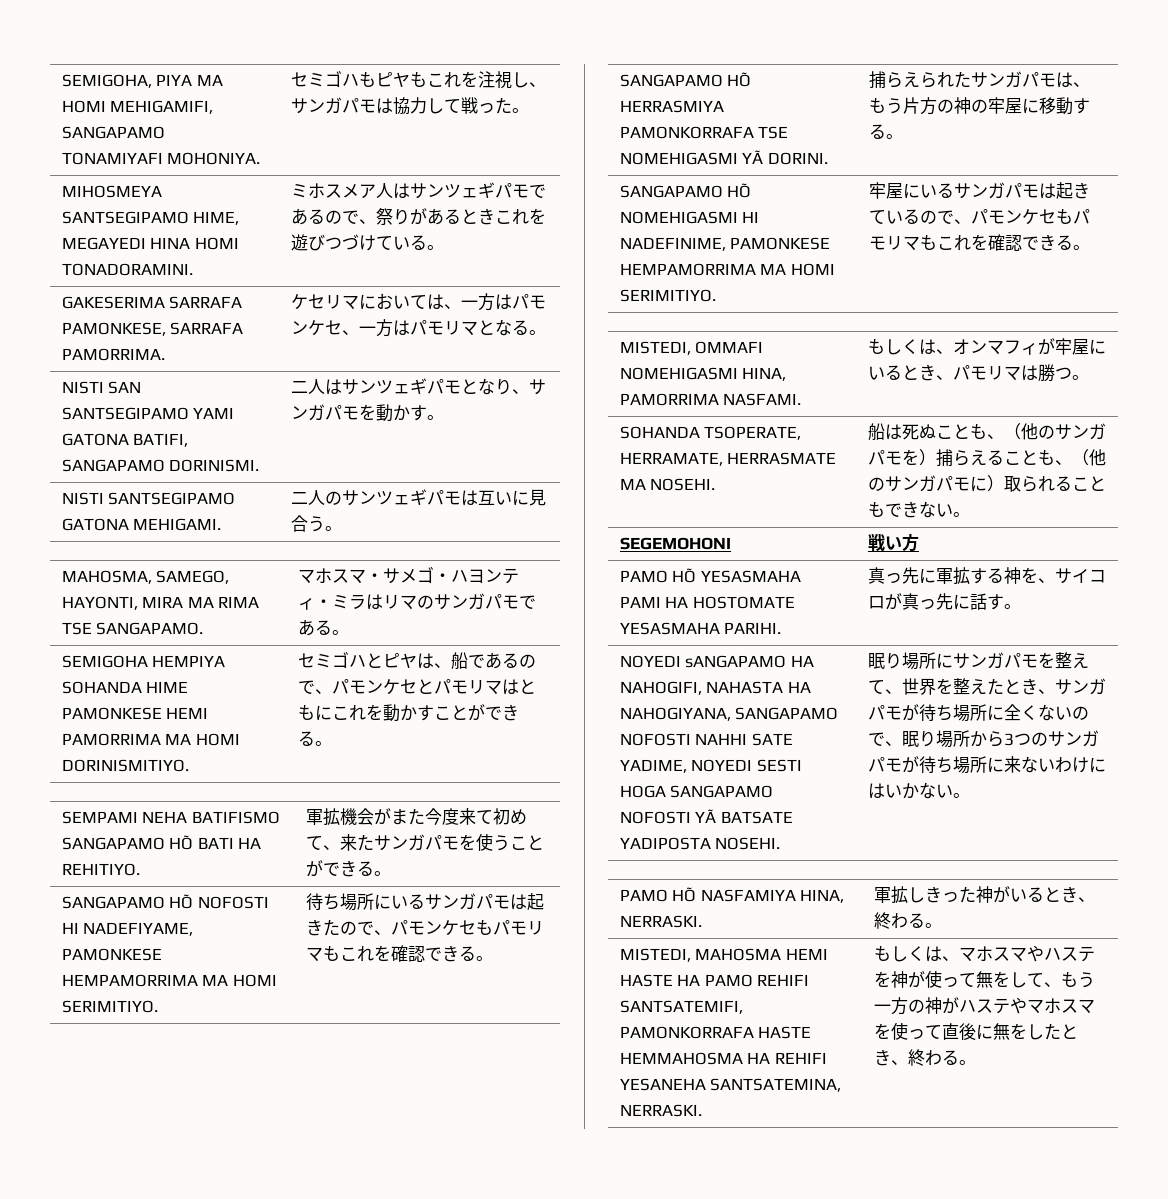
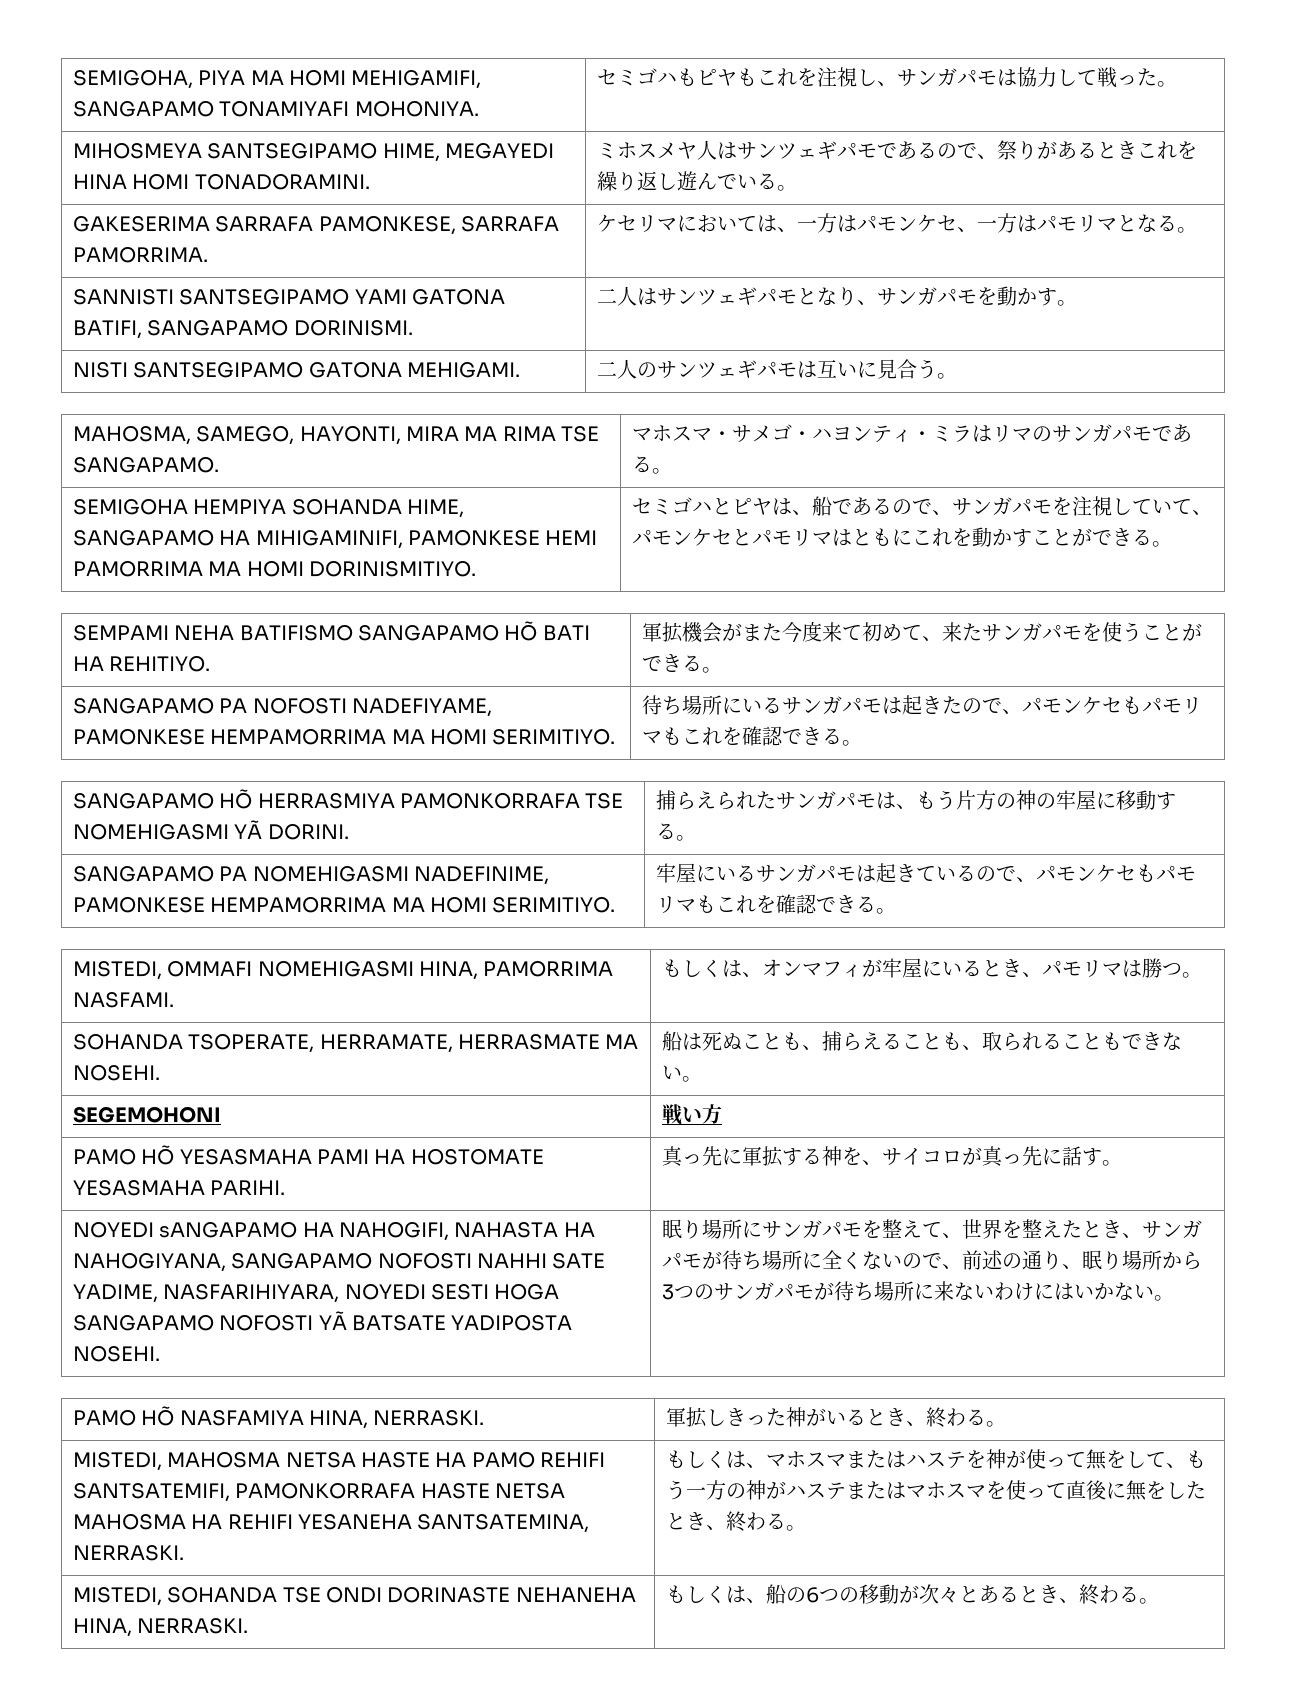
- MIHOSMEYA SANTSEGIPAMO HIME, MEGAYEDI HINA HOMI TONADORAMINI. | ミホスメア人はサンツェギパモであるので、祭りがあるときこれを遊びつづけている。
+ MIHOSMEYA SANTSEGIPAMO HIME, MEGAYEDI HINA HOMI TONADORAMINI. | ミホスメヤ人はサンツェギパモであるので、祭りがあるときこれを繰り返し遊んでいる。
- NISTI SAN SANTSEGIPAMO YAMI GATONA BATIFI, SANGAPAMO DORINISMI. | 二人はサンツェギパモとなり、サンガパモを動かす。
+ SANNISTI SANTSEGIPAMO YAMI GATONA BATIFI, SANGAPAMO DORINISMI. | 二人はサンツェギパモとなり、サンガパモを動かす。
- SEMIGOHA HEMPIYA SOHANDA HIME PAMONKESE HEMI PAMORRIMA MA HOMI DORINISMITIYO.
+ SEMIGOHA HEMPIYA SOHANDA HIME, SANGAPAMO HA MIHIGAMINIFI, PAMONKESE HEMI PAMORRIMA MA HOMI DORINISMITIYO.
- セミゴハとピヤは、船であるので、パモンケセとパモリマはともにこれを動かすことができる。
+ セミゴハとピヤは、船であるので、サンガパモを注視していて、パモンケセとパモリマはともにこれを動かすことができる。
- SANGAPAMO HÕ NOFOSTI HI NADEFIYAME, PAMONKESE HEMPAMORRIMA MA HOMI SERIMITIYO. | 待ち場所にいるサンガパモは起きたので、パモンケセもパモリマもこれを確認できる。
+ SANGAPAMO PA NOFOSTI NADEFIYAME, PAMONKESE HEMPAMORRIMA MA HOMI SERIMITIYO. | 待ち場所にいるサンガパモは起きたので、パモンケセもパモリマもこれを確認できる。
- SANGAPAMO HÕ NOMEHIGASMI HI NADEFINIME, PAMONKESE HEMPAMORRIMA MA HOMI SERIMITIYO. | 牢屋にいるサンガパモは起きているので、パモンケセもパモリマもこれを確認できる。
+ SANGAPAMO PA NOMEHIGASMI NADEFINIME, PAMONKESE HEMPAMORRIMA MA HOMI SERIMITIYO. | 牢屋にいるサンガパモは起きているので、パモンケセもパモリマもこれを確認できる。
- SOHANDA TSOPERATE, HERRAMATE, HERRASMATE MA NOSEHI. | 船は死ぬことも、（他のサンガパモを）捕らえることも、（他のサンガパモに）取られることもできない。
+ SOHANDA TSOPERATE, HERRAMATE, HERRASMATE MA NOSEHI. | 船は死ぬことも、捕らえることも、取られることもできない。
- NOYEDI sANGAPAMO HA NAHOGIFI, NAHASTA HA NAHOGIYANA, SANGAPAMO NOFOSTI NAHHI SATE YADIME, NOYEDI SESTI HOGA SANGAPAMO NOFOSTI YÃ BATSATE YADIPOSTA NOSEHI.
+ NOYEDI sANGAPAMO HA NAHOGIFI, NAHASTA HA NAHOGIYANA, SANGAPAMO NOFOSTI NAHHI SATE YADIME, NASFARIHIYARA, NOYEDI SESTI HOGA SANGAPAMO NOFOSTI YÃ BATSATE YADIPOSTA NOSEHI.
- 眠り場所にサンガパモを整えて、世界を整えたとき、サンガパモが待ち場所に全くないので、眠り場所から3つのサンガパモが待ち場所に来ないわけにはいかない。
+ 眠り場所にサンガパモを整えて、世界を整えたとき、サンガパモが待ち場所に全くないので、前述の通り、眠り場所から3つのサンガパモが待ち場所に来ないわけにはいかない。
- MISTEDI, MAHOSMA HEMI HASTE HA PAMO REHIFI SANTSATEMIFI, PAMONKORRAFA HASTE HEMMAHOSMA HA REHIFI YESANEHA SANTSATEMINA, NERRASKI.
+ MISTEDI, MAHOSMA NETSA HASTE HA PAMO REHIFI SANTSATEMIFI, PAMONKORRAFA HASTE NETSA MAHOSMA HA REHIFI YESANEHA SANTSATEMINA, NERRASKI.
- もしくは、マホスマやハステを神が使って無をして、もう一方の神がハステやマホスマを使って直後に無をしたとき、終わる。
+ もしくは、マホスマまたはハステを神が使って無をして、もう一方の神がハステまたはマホスマを使って直後に無をしたとき、終わる。
+ MISTEDI, SOHANDA TSE ONDI DORINASTE NEHANEHA HINA, NERRASKI. | もしくは、船の6つの移動が次々とあるとき、終わる。

